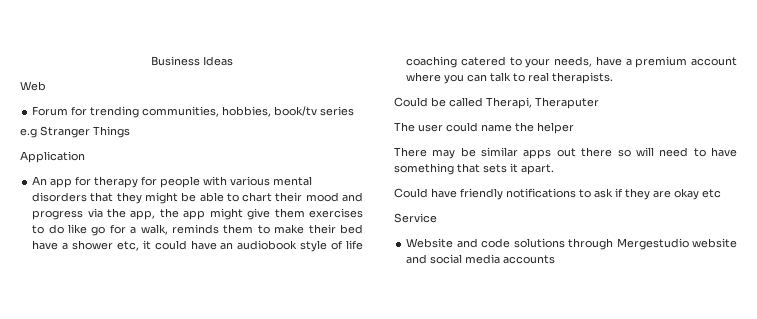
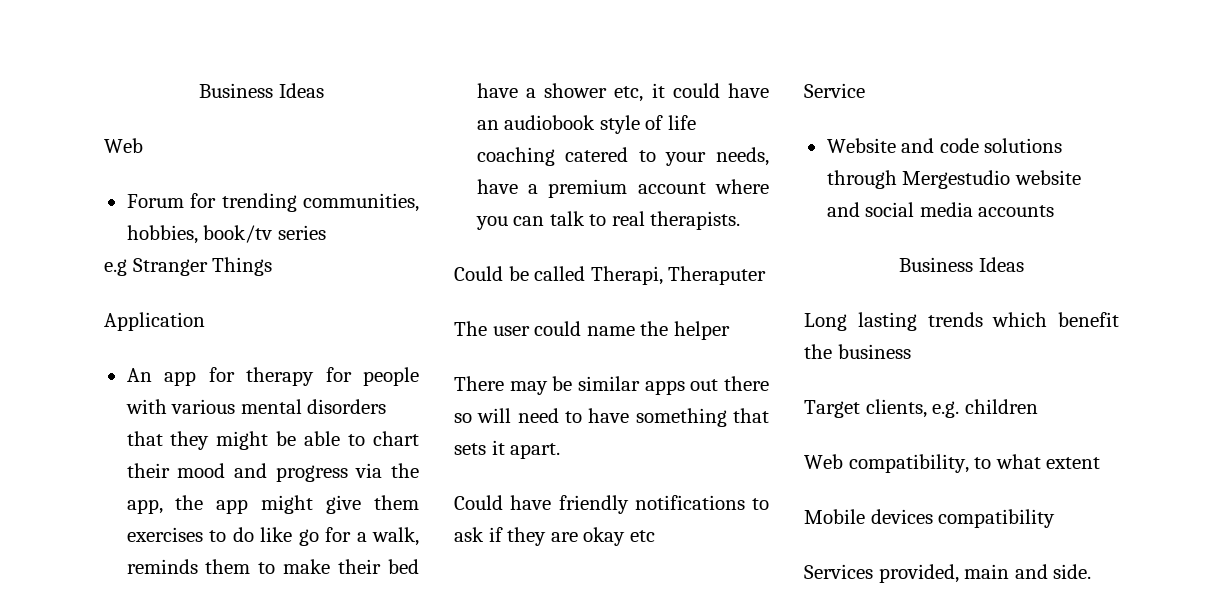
  Website and code solutions through Mergestudio website and social media accounts
+ Business Ideas
+ Long lasting trends which benefit the business
+ Target clients, e.g. children
+ Web compatibility, to what extent
+ Mobile devices compatibility
+ Services provided, main and side.

